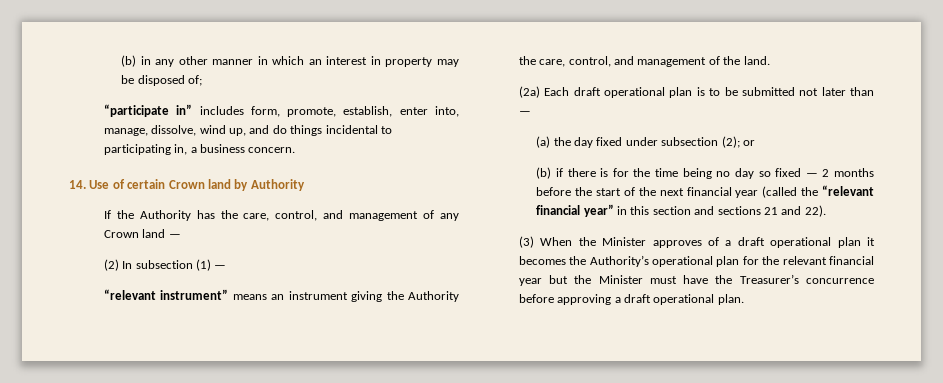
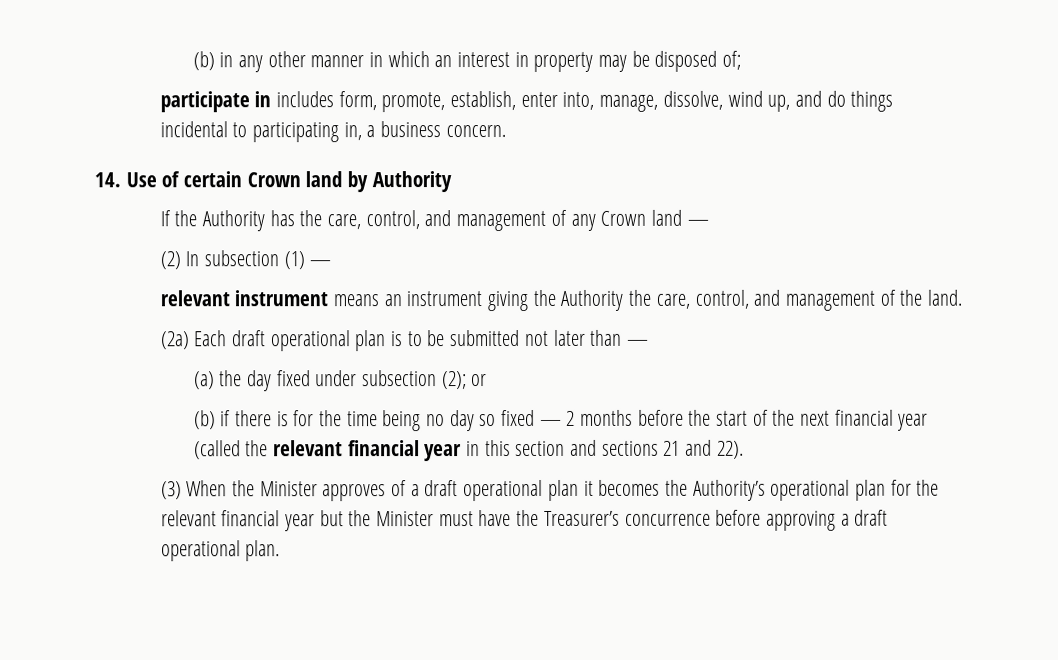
- “participate in” includes form, promote, establish, enter into, manage, dissolve, wind up, and do things incidental to participating in, a business concern.
+ participate in includes form, promote, establish, enter into, manage, dissolve, wind up, and do things incidental to participating in, a business concern.
- “relevant instrument” means an instrument giving the Authority the care, control, and management of the land.
+ relevant instrument means an instrument giving the Authority the care, control, and management of the land.
- (b) if there is for the time being no day so fixed — 2 months before the start of the next financial year (called the “relevant financial year” in this section and sections 21 and 22).
+ (b) if there is for the time being no day so fixed — 2 months before the start of the next financial year (called the relevant financial year in this section and sections 21 and 22).

